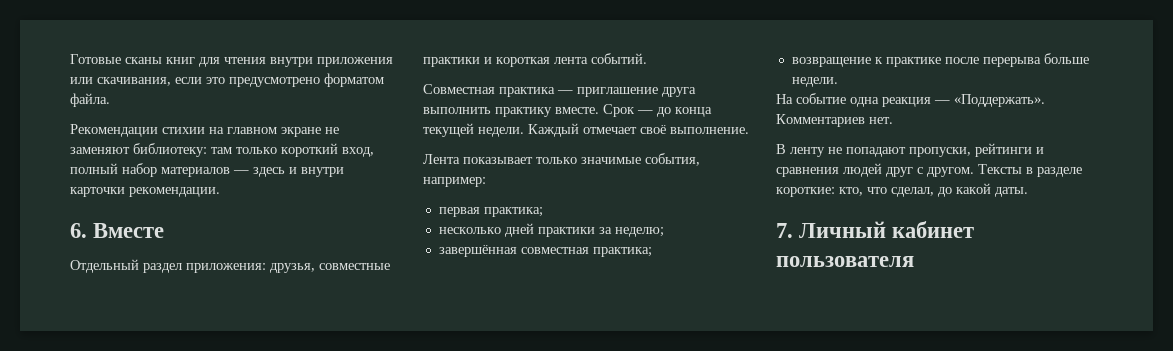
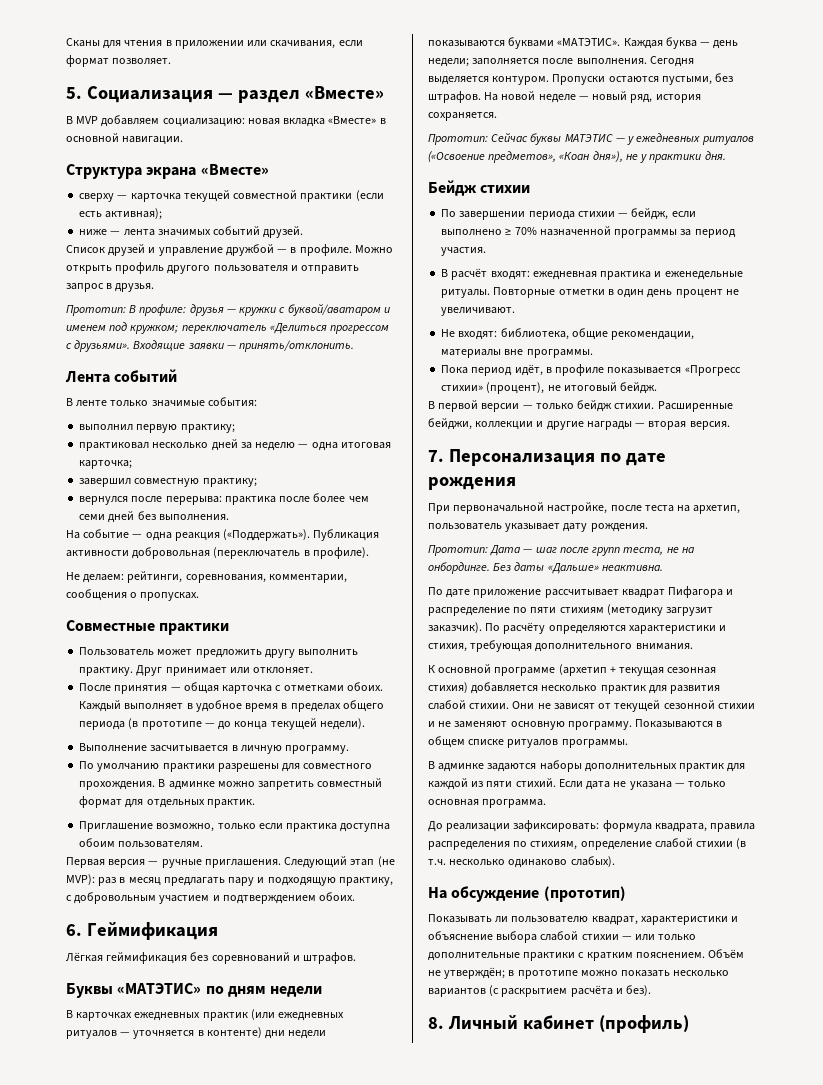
- Готовые сканы книг для чтения внутри приложения или скачивания, если это предусмотрено форматом файла.
- Рекомендации стихии на главном экране не заменяют библиотеку: там только короткий вход, полный набор материалов — здесь и внутри карточки рекомендации.
- 6. Вместе
- Отдельный раздел приложения: друзья, совместные практики и короткая лента событий.
- Совместная практика — приглашение друга выполнить практику вместе. Срок — до конца текущей недели. Каждый отмечает своё выполнение.
- Лента показывает только значимые события, например:
- первая практика;
- несколько дней практики за неделю;
- завершённая совместная практика;
- возвращение к практике после перерыва больше недели.
- На событие одна реакция — «Поддержать». Комментариев нет.
- В ленту не попадают пропуски, рейтинги и сравнения людей друг с другом. Тексты в разделе короткие: кто, что сделал, до какой даты.
- 7. Личный кабинет пользователя
+ Сканы для чтения в приложении или скачивания, если формат позволяет.
+ 5. Социализация — раздел «Вместе»
+ В MVP добавляем социализацию: новая вкладка «Вместе» в основной навигации.
+ Структура экрана «Вместе»
+ сверху — карточка текущей совместной практики (если есть активная);
+ ниже — лента значимых событий друзей.
+ Список друзей и управление дружбой — в профиле. Можно открыть профиль другого пользователя и отправить запрос в друзья.
+ Прототип: В профиле: друзья — кружки с буквой/аватаром и именем под кружком; переключатель «Делиться прогрессом с друзьями». Входящие заявки — принять/отклонить.
+ Лента событий
+ В ленте только значимые события:
+ выполнил первую практику;
+ практиковал несколько дней за неделю — одна итоговая карточка;
+ завершил совместную практику;
+ вернулся после перерыва: практика после более чем семи дней без выполнения.
+ На событие — одна реакция («Поддержать»). Публикация активности добровольная (переключатель в профиле).
+ Не делаем: рейтинги, соревнования, комментарии, сообщения о пропусках.
+ Совместные практики
+ Пользователь может предложить другу выполнить практику. Друг принимает или отклоняет.
+ После принятия — общая карточка с отметками обоих. Каждый выполняет в удобное время в пределах общего периода (в прототипе — до конца текущей недели).
+ Выполнение засчитывается в личную программу.
+ По умолчанию практики разрешены для совместного прохождения. В админке можно запретить совместный формат для отдельных практик.
+ Приглашение возможно, только если практика доступна обоим пользователям.
+ Первая версия — ручные приглашения. Следующий этап (не MVP): раз в месяц предлагать пару и подходящую практику, с добровольным участием и подтверждением обоих.
+ 6. Геймификация
+ Лёгкая геймификация без соревнований и штрафов.
+ Буквы «МАТЭТИС» по дням недели
+ В карточках ежедневных практик (или ежедневных ритуалов — уточняется в контенте) дни недели показываются буквами «МАТЭТИС». Каждая буква — день недели; заполняется после выполнения. Сегодня выделяется контуром. Пропуски остаются пустыми, без штрафов. На новой неделе — новый ряд, история сохраняется.
+ Прототип: Сейчас буквы МАТЭТИС — у ежедневных ритуалов («Освоение предметов», «Коан дня»), не у практики дня.
+ Бейдж стихии
+ По завершении периода стихии — бейдж, если выполнено ≥ 70% назначенной программы за период участия.
+ В расчёт входят: ежедневная практика и еженедельные ритуалы. Повторные отметки в один день процент не увеличивают.
+ Не входят: библиотека, общие рекомендации, материалы вне программы.
+ Пока период идёт, в профиле показывается «Прогресс стихии» (процент), не итоговый бейдж.
+ В первой версии — только бейдж стихии. Расширенные бейджи, коллекции и другие награды — вторая версия.
+ 7. Персонализация по дате рождения
+ При первоначальной настройке, после теста на архетип, пользователь указывает дату рождения.
+ Прототип: Дата — шаг после групп теста, не на онбординге. Без даты «Дальше» неактивна.
+ По дате приложение рассчитывает квадрат Пифагора и распределение по пяти стихиям (методику загрузит заказчик). По расчёту определяются характеристики и стихия, требующая дополнительного внимания.
+ К основной программе (архетип + текущая сезонная стихия) добавляется несколько практик для развития слабой стихии. Они не зависят от текущей сезонной стихии и не заменяют основную программу. Показываются в общем списке ритуалов программы.
+ В админке задаются наборы дополнительных практик для каждой из пяти стихий. Если дата не указана — только основная программа.
+ До реализации зафиксировать: формула квадрата, правила распределения по стихиям, определение слабой стихии (в т.ч. несколько одинаково слабых).
+ На обсуждение (прототип)
+ Показывать ли пользователю квадрат, характеристики и объяснение выбора слабой стихии — или только дополнительные практики с кратким пояснением. Объём не утверждён; в прототипе можно показать несколько вариантов (с раскрытием расчёта и без).
+ 8. Личный кабинет (профиль)

